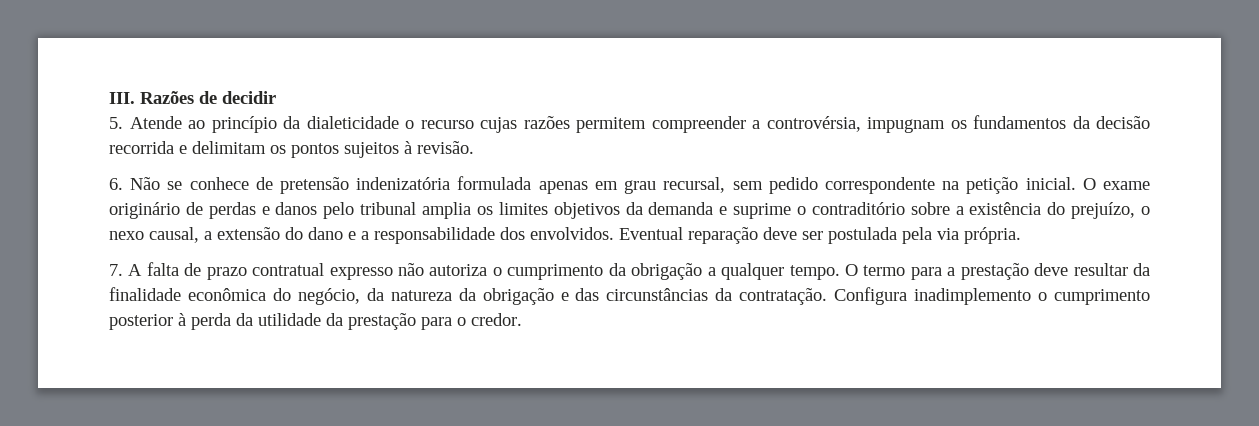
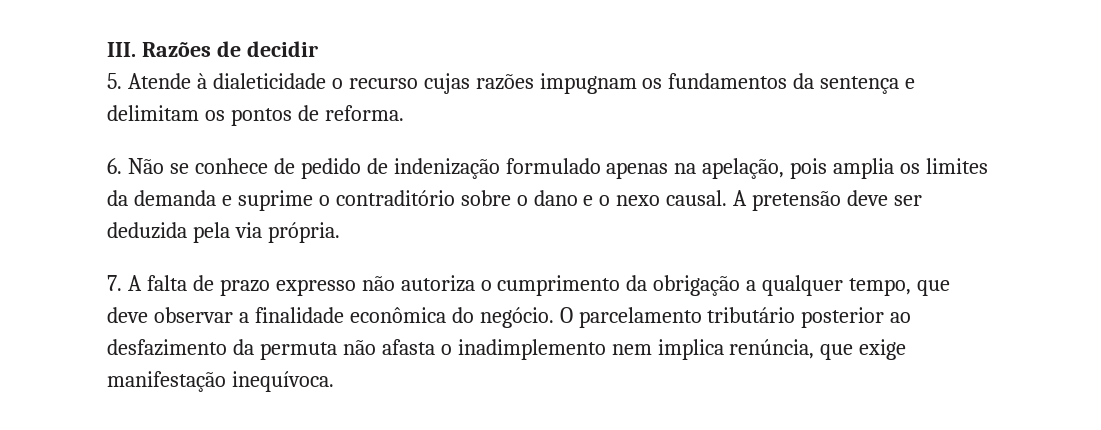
- 5. Atende ao princípio da dialeticidade o recurso cujas razões permitem compreender a controvérsia, impugnam os fundamentos da decisão recorrida e delimitam os pontos sujeitos à revisão.
+ 5. Atende à dialeticidade o recurso cujas razões impugnam os fundamentos da sentença e delimitam os pontos de reforma.
- 6. Não se conhece de pretensão indenizatória formulada apenas em grau recursal, sem pedido correspondente na petição inicial. O exame originário de perdas e danos pelo tribunal amplia os limites objetivos da demanda e suprime o contraditório sobre a existência do prejuízo, o nexo causal, a extensão do dano e a responsabilidade dos envolvidos. Eventual reparação deve ser postulada pela via própria.
+ 6. Não se conhece de pedido de indenização formulado apenas na apelação, pois amplia os limites da demanda e suprime o contraditório sobre o dano e o nexo causal. A pretensão deve ser deduzida pela via própria.
- 7. A falta de prazo contratual expresso não autoriza o cumprimento da obrigação a qualquer tempo. O termo para a prestação deve resultar da finalidade econômica do negócio, da natureza da obrigação e das circunstâncias da contratação. Configura inadimplemento o cumprimento posterior à perda da utilidade da prestação para o credor.
+ 7. A falta de prazo expresso não autoriza o cumprimento da obrigação a qualquer tempo, que deve observar a finalidade econômica do negócio. O parcelamento tributário posterior ao desfazimento da permuta não afasta o inadimplemento nem implica renúncia, que exige manifestação inequívoca.

